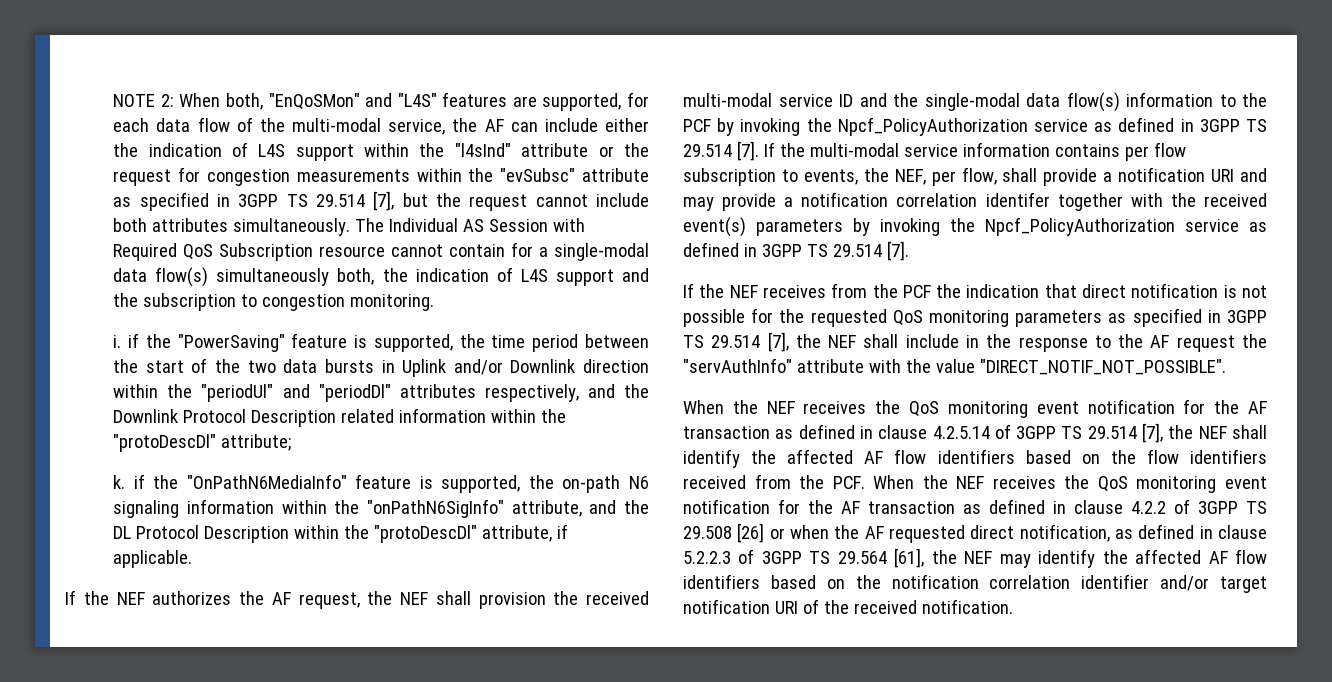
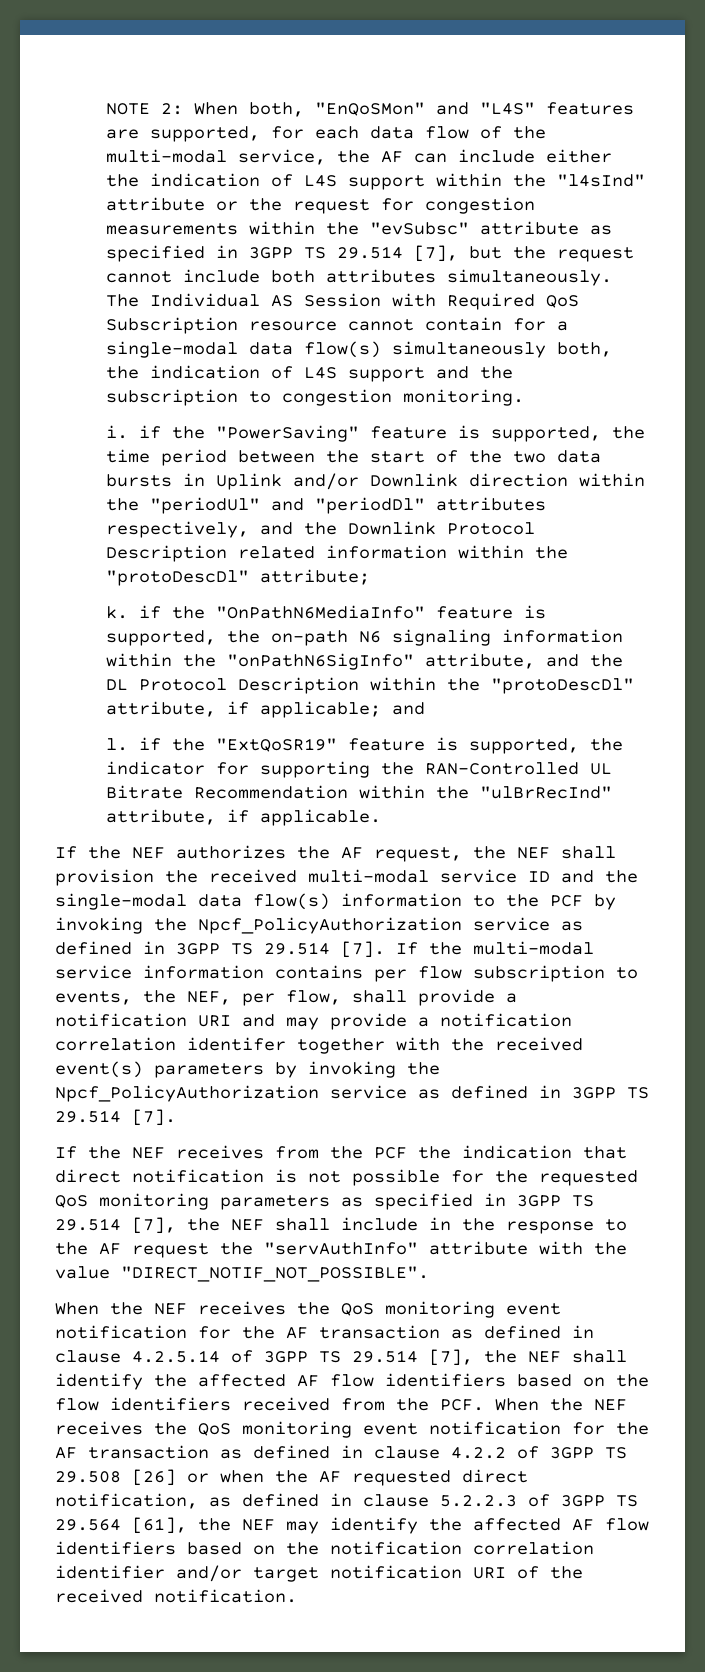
- k. if the "OnPathN6MediaInfo" feature is supported, the on-path N6 signaling information within the "onPathN6SigInfo" attribute, and the DL Protocol Description within the "protoDescDl" attribute, if applicable.
+ k. if the "OnPathN6MediaInfo" feature is supported, the on-path N6 signaling information within the "onPathN6SigInfo" attribute, and the DL Protocol Description within the "protoDescDl" attribute, if applicable; and
+ l. if the "ExtQoSR19" feature is supported, the indicator for supporting the RAN-Controlled UL Bitrate Recommendation within the "ulBrRecInd" attribute, if applicable.

